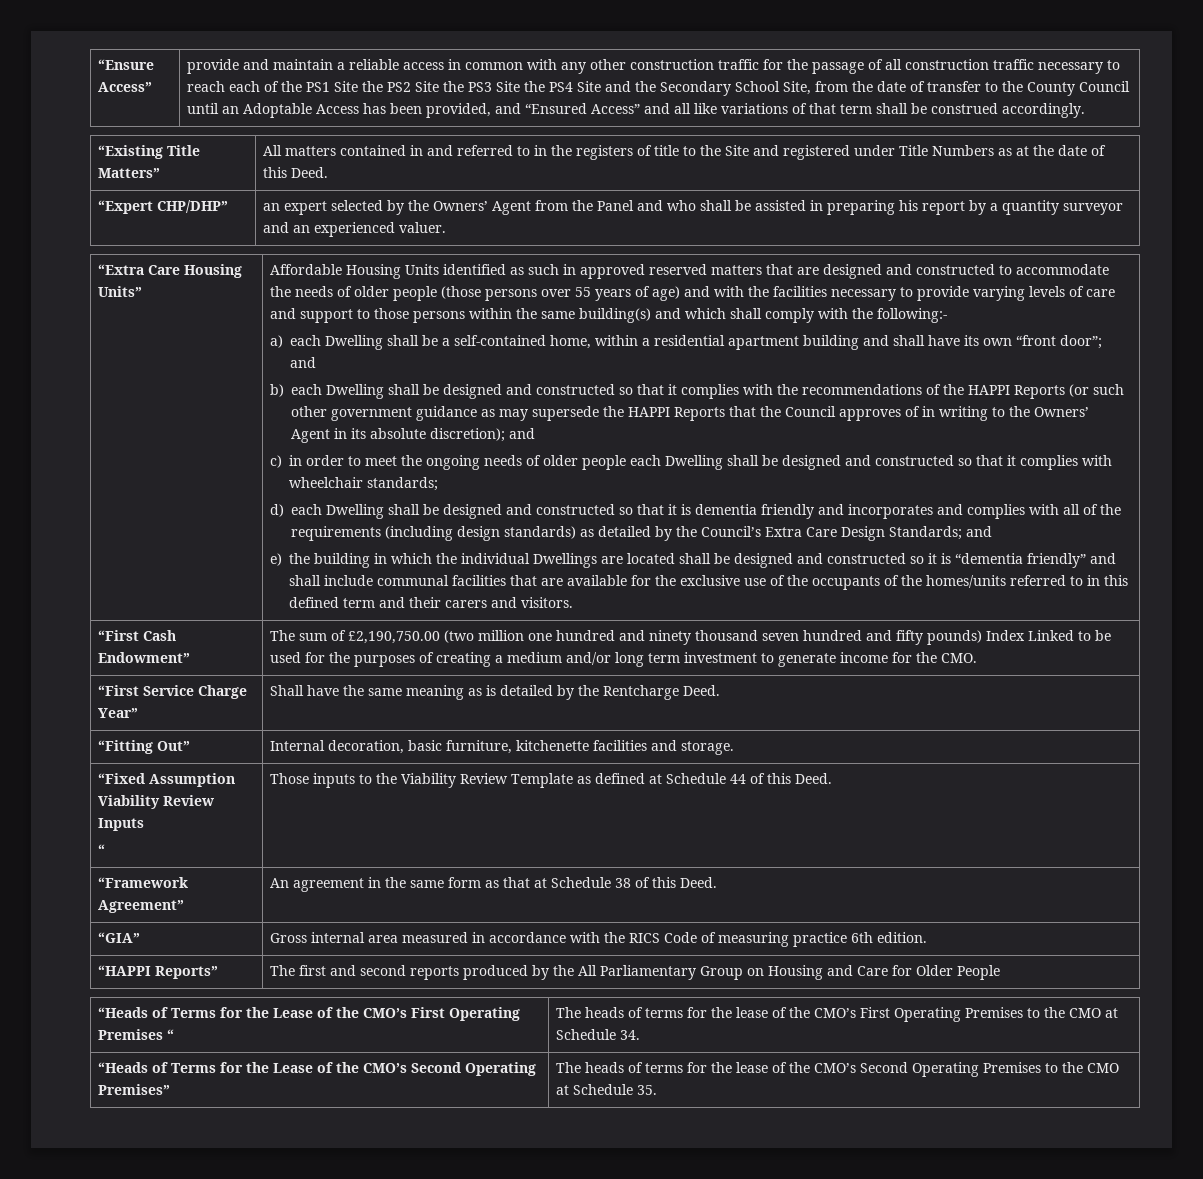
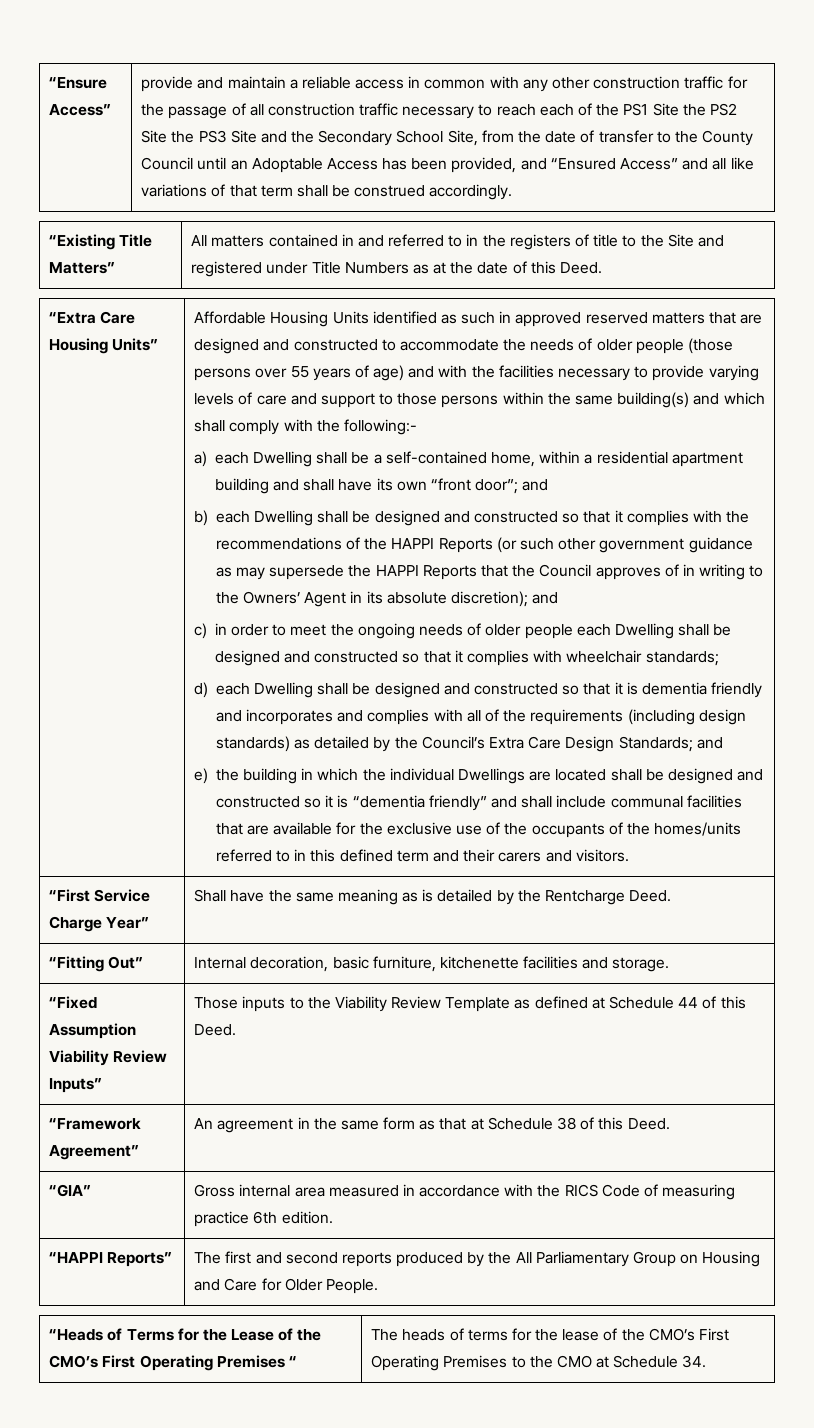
- provide and maintain a reliable access in common with any other construction traffic for the passage of all construction traffic necessary to reach each of the PS1 Site the PS2 Site the PS3 Site the PS4 Site and the Secondary School Site, from the date of transfer to the County Council until an Adoptable Access has been provided, and “Ensured Access” and all like variations of that term shall be construed accordingly.
+ provide and maintain a reliable access in common with any other construction traffic for the passage of all construction traffic necessary to reach each of the PS1 Site the PS2 Site the PS3 Site and the Secondary School Site, from the date of transfer to the County Council until an Adoptable Access has been provided, and “Ensured Access” and all like variations of that term shall be construed accordingly.
- “Expert CHP/DHP” | an expert selected by the Owners’ Agent from the Panel and who shall be assisted in preparing his report by a quantity surveyor and an experienced valuer.
- “First Cash Endowment” | The sum of £2,190,750.00 (two million one hundred and ninety thousand seven hundred and fifty pounds) Index Linked to be used for the purposes of creating a medium and/or long term investment to generate income for the CMO.
- “Fixed Assumption Viability Review Inputs
- “ | Those inputs to the Viability Review Template as defined at Schedule 44 of this Deed.
+ “Fixed Assumption Viability Review Inputs” | Those inputs to the Viability Review Template as defined at Schedule 44 of this Deed.
- “HAPPI Reports” | The first and second reports produced by the All Parliamentary Group on Housing and Care for Older People
+ “HAPPI Reports” | The first and second reports produced by the All Parliamentary Group on Housing and Care for Older People.
- “Heads of Terms for the Lease of the CMO’s Second Operating Premises” | The heads of terms for the lease of the CMO’s Second Operating Premises to the CMO at Schedule 35.

